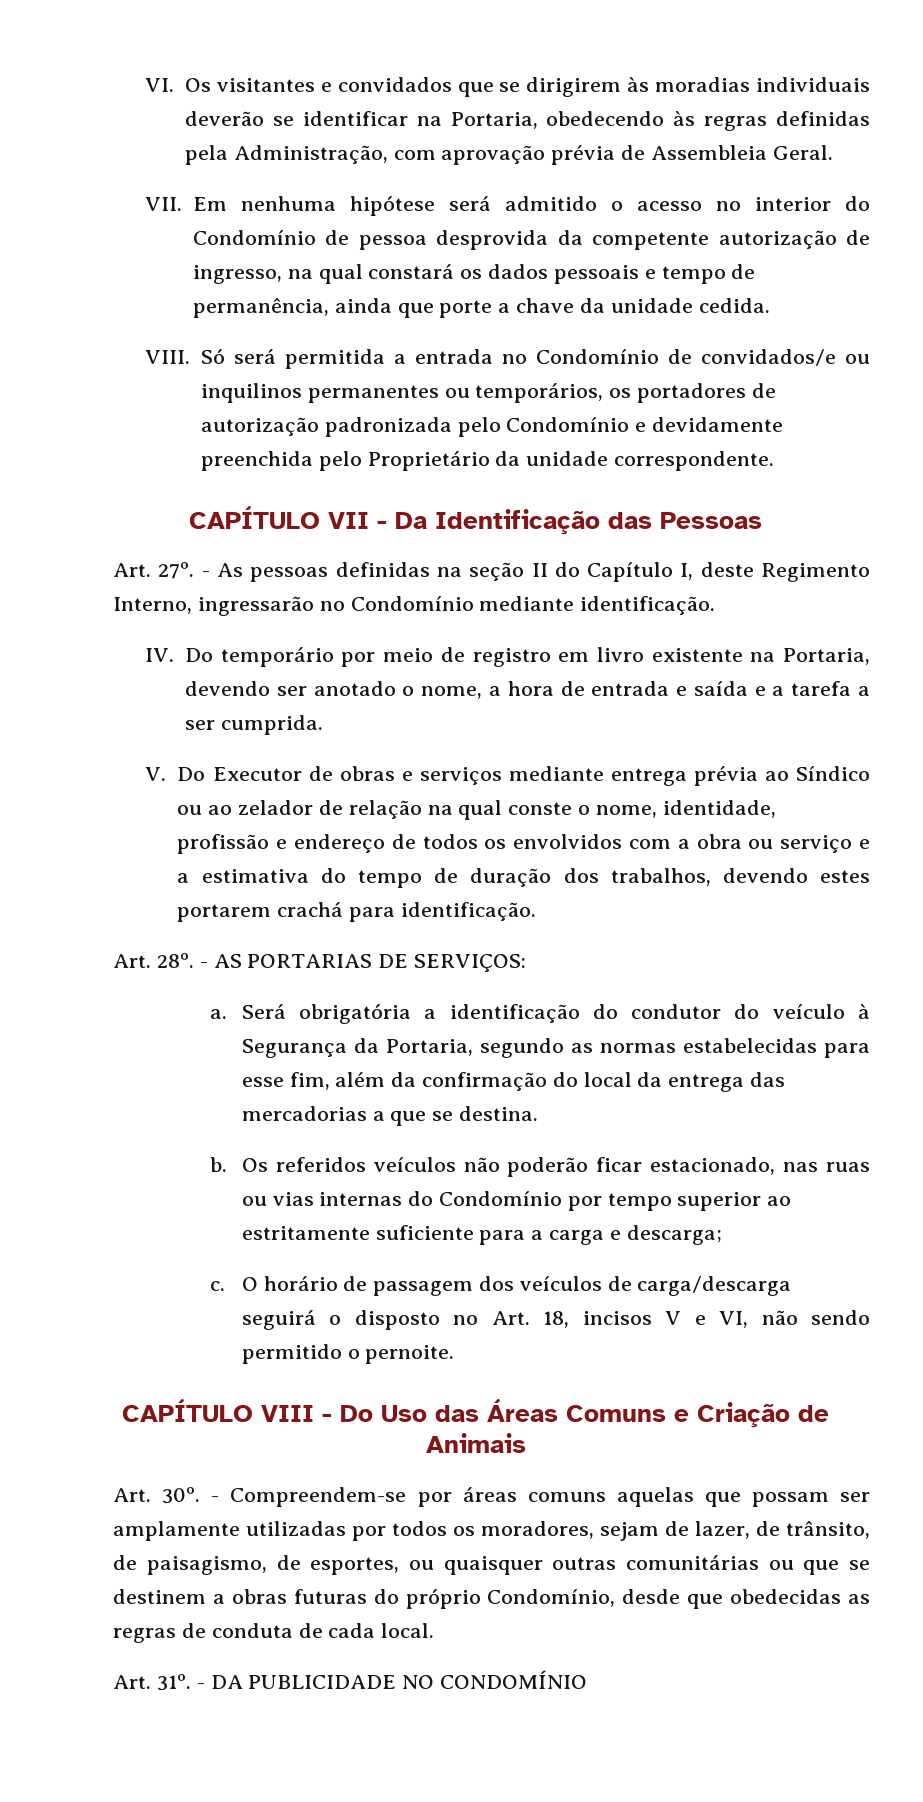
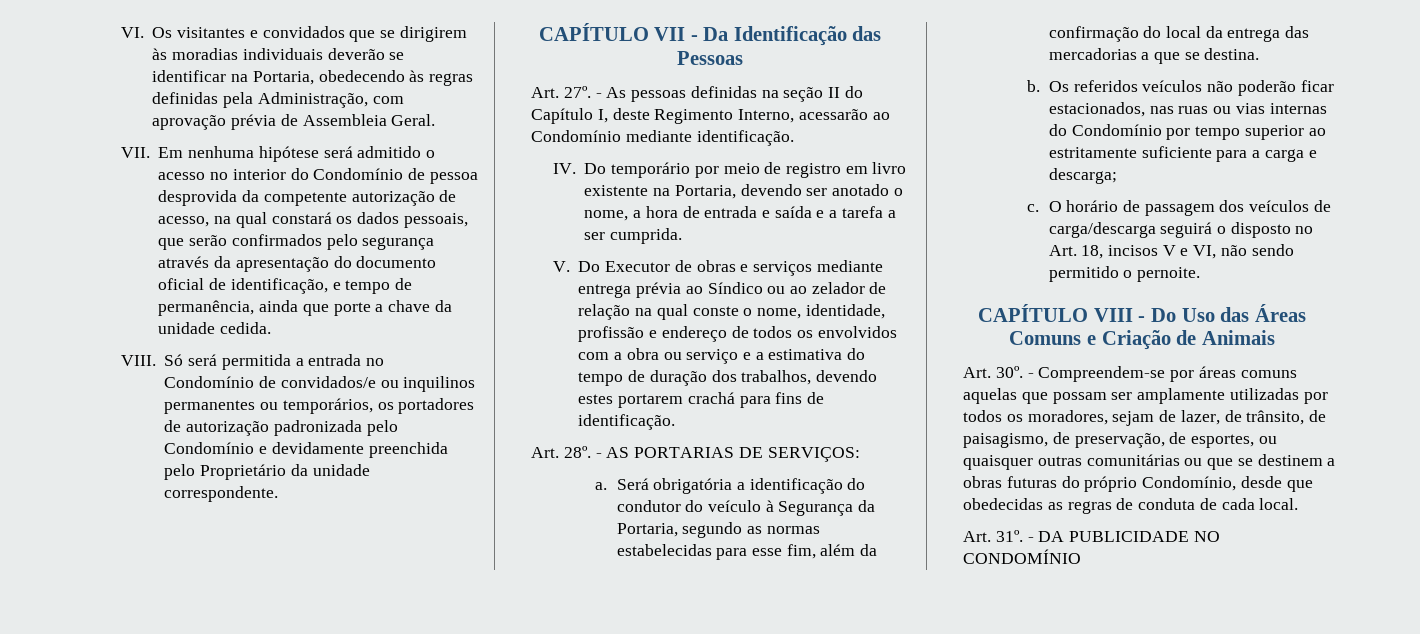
- VII. Em nenhuma hipótese será admitido o acesso no interior do Condomínio de pessoa desprovida da competente autorização de ingresso, na qual constará os dados pessoais e tempo de permanência, ainda que porte a chave da unidade cedida.
+ VII. Em nenhuma hipótese será admitido o acesso no interior do Condomínio de pessoa desprovida da competente autorização de acesso, na qual constará os dados pessoais, que serão confirmados pelo segurança através da apresentação do documento oficial de identificação, e tempo de permanência, ainda que porte a chave da unidade cedida.
- - As pessoas definidas na seção II do Capítulo I, deste Regimento Interno, ingressarão no Condomínio mediante identificação.
+ - As pessoas definidas na seção II do Capítulo I, deste Regimento Interno, acessarão ao Condomínio mediante identificação.
- V. Do Executor de obras e serviços mediante entrega prévia ao Síndico ou ao zelador de relação na qual conste o nome, identidade, profissão e endereço de todos os envolvidos com a obra ou serviço e a estimativa do tempo de duração dos trabalhos, devendo estes portarem crachá para identificação.
+ V. Do Executor de obras e serviços mediante entrega prévia ao Síndico ou ao zelador de relação na qual conste o nome, identidade, profissão e endereço de todos os envolvidos com a obra ou serviço e a estimativa do tempo de duração dos trabalhos, devendo estes portarem crachá para fins de identificação.
- Os referidos veículos não poderão ficar estacionado, nas ruas ou vias internas do Condomínio por tempo superior ao estritamente suficiente para a carga e descarga;
+ Os referidos veículos não poderão ficar estacionados, nas ruas ou vias internas do Condomínio por tempo superior ao estritamente suficiente para a carga e descarga;
- - Compreendem-se por áreas comuns aquelas que possam ser amplamente utilizadas por todos os moradores, sejam de lazer, de trânsito, de paisagismo, de esportes, ou quaisquer outras comunitárias ou que se destinem a obras futuras do próprio Condomínio, desde que obedecidas as regras de conduta de cada local.
+ - Compreendem-se por áreas comuns aquelas que possam ser amplamente utilizadas por todos os moradores, sejam de lazer, de trânsito, de paisagismo, de preservação, de esportes, ou quaisquer outras comunitárias ou que se destinem a obras futuras do próprio Condomínio, desde que obedecidas as regras de conduta de cada local.

